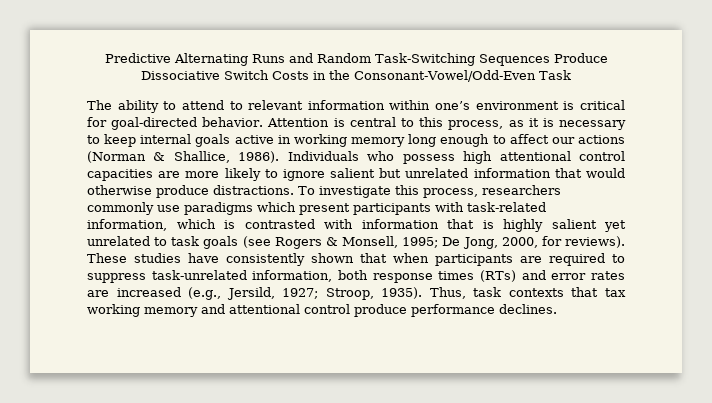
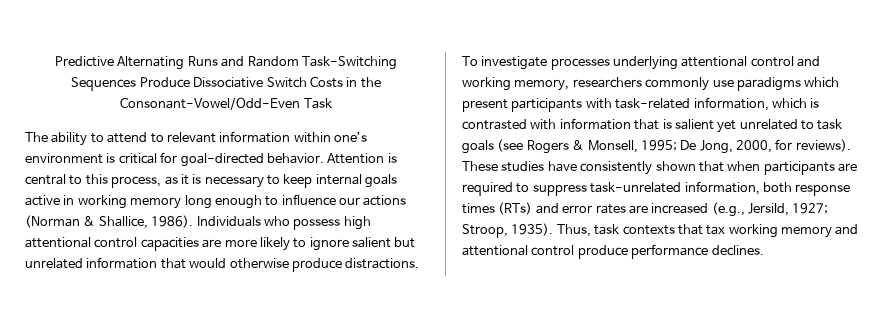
- Attention is central to this process, as it is necessary to keep internal goals active in working memory long enough to affect our actions (Norman & Shallice, 1986).
+ Attention is central to this process, as it is necessary to keep internal goals active in working memory long enough to influence our actions (Norman & Shallice, 1986).
- To investigate this process, researchers commonly use paradigms which present participants with task-related information, which is contrasted with information that is highly salient yet unrelated to task goals (see Rogers & Monsell, 1995; De Jong, 2000, for reviews).
+ To investigate processes underlying attentional control and working memory, researchers commonly use paradigms which present participants with task-related information, which is contrasted with information that is salient yet unrelated to task goals (see Rogers & Monsell, 1995; De Jong, 2000, for reviews).

